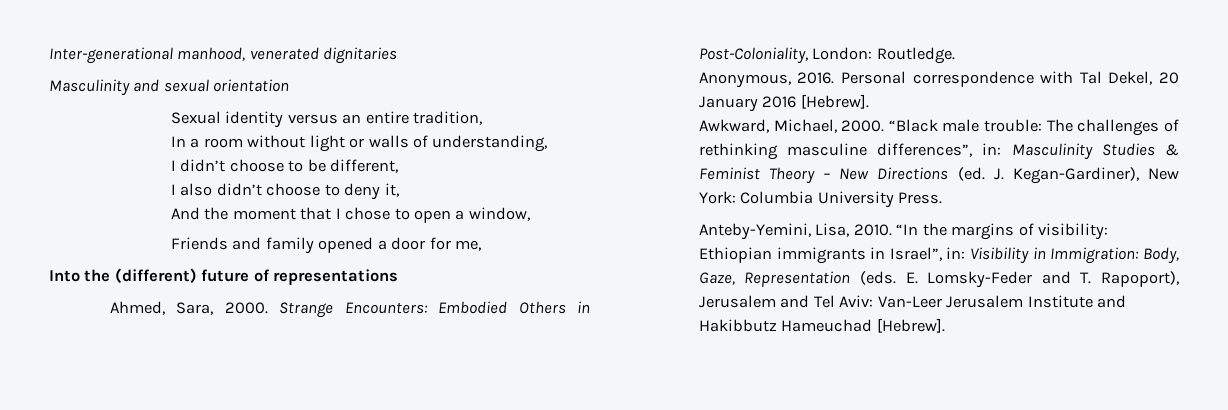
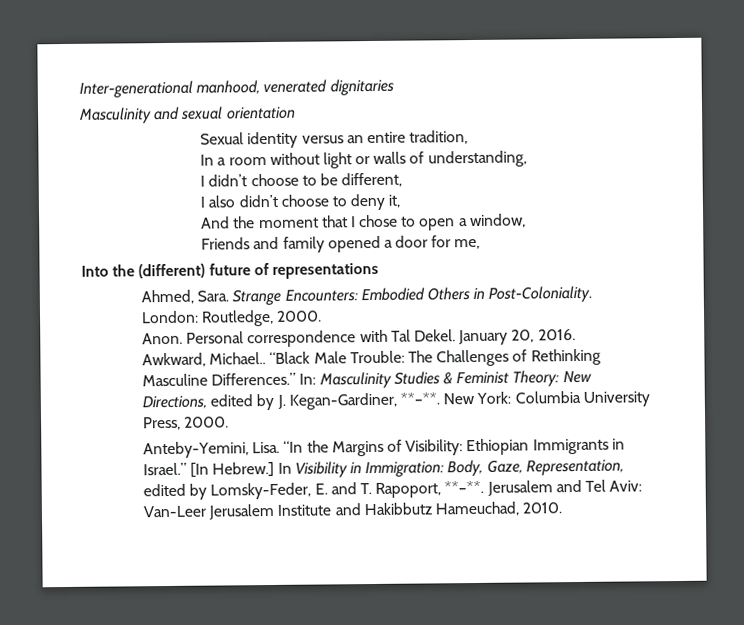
- Ahmed, Sara, 2000.
+ Ahmed, Sara.
- Strange Encounters: Embodied Others in Post-Coloniality, London: Routledge.
- Anonymous, 2016. Personal correspondence with Tal Dekel, 20 January 2016 [Hebrew].
- Awkward, Michael, 2000. “Black male trouble: The challenges of rethinking masculine differences”, in: Masculinity Studies & Feminist Theory – New Directions (ed. J. Kegan-Gardiner), New York: Columbia University Press.
+ Strange Encounters: Embodied Others in Post-Coloniality. London: Routledge, 2000.
+ Anon. Personal correspondence with Tal Dekel. January 20, 2016.
+ Awkward, Michael.. “Black Male Trouble: The Challenges of Rethinking Masculine Differences.” In: Masculinity Studies & Feminist Theory: New Directions, edited by J. Kegan-Gardiner, **–**. New York: Columbia University Press, 2000.
- Anteby-Yemini, Lisa, 2010. “In the margins of visibility: Ethiopian immigrants in Israel”, in: Visibility in Immigration: Body, Gaze, Representation (eds. E. Lomsky-Feder and T. Rapoport), Jerusalem and Tel Aviv: Van-Leer Jerusalem Institute and Hakibbutz Hameuchad [Hebrew].
+ Anteby-Yemini, Lisa. “In the Margins of Visibility: Ethiopian Immigrants in Israel.” [In Hebrew.] In Visibility in Immigration: Body, Gaze, Representation, edited by Lomsky-Feder, E. and T. Rapoport, **–**. Jerusalem and Tel Aviv: Van-Leer Jerusalem Institute and Hakibbutz Hameuchad, 2010.

